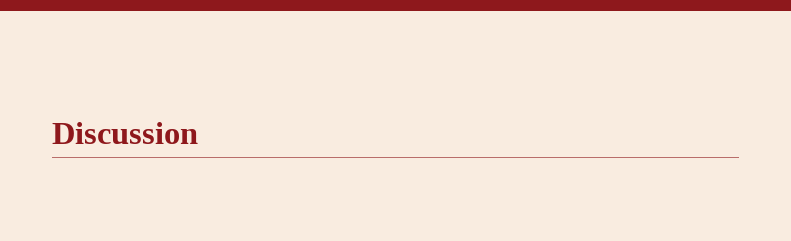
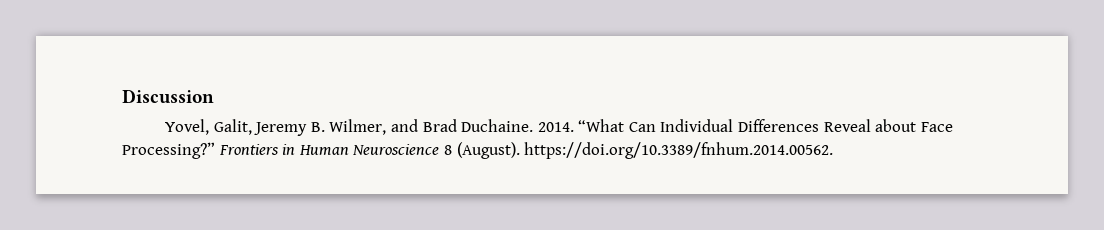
+ Yovel, Galit, Jeremy B. Wilmer, and Brad Duchaine. 2014. “What Can Individual Differences Reveal about Face Processing?” Frontiers in Human Neuroscience 8 (August). https://doi.org/10.3389/fnhum.2014.00562.

